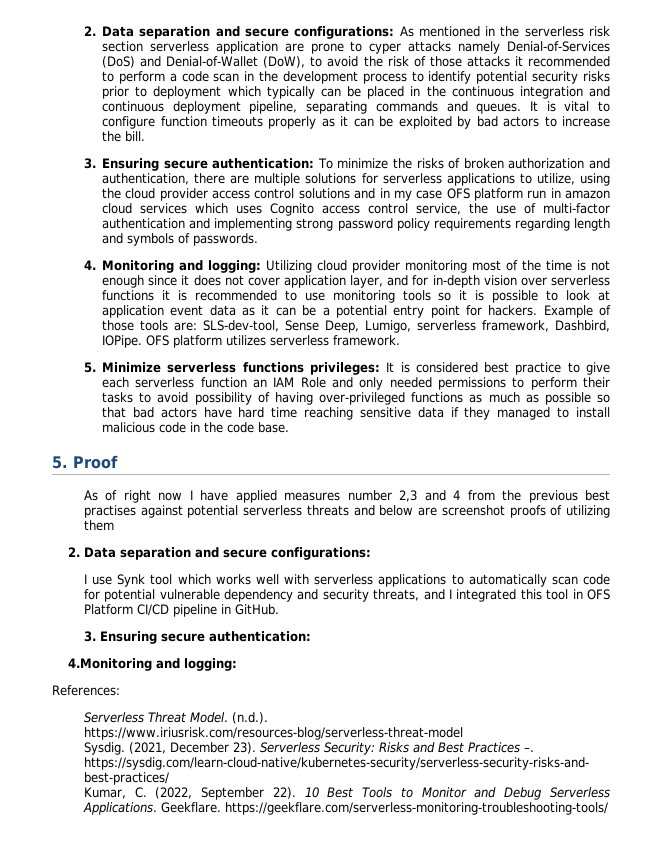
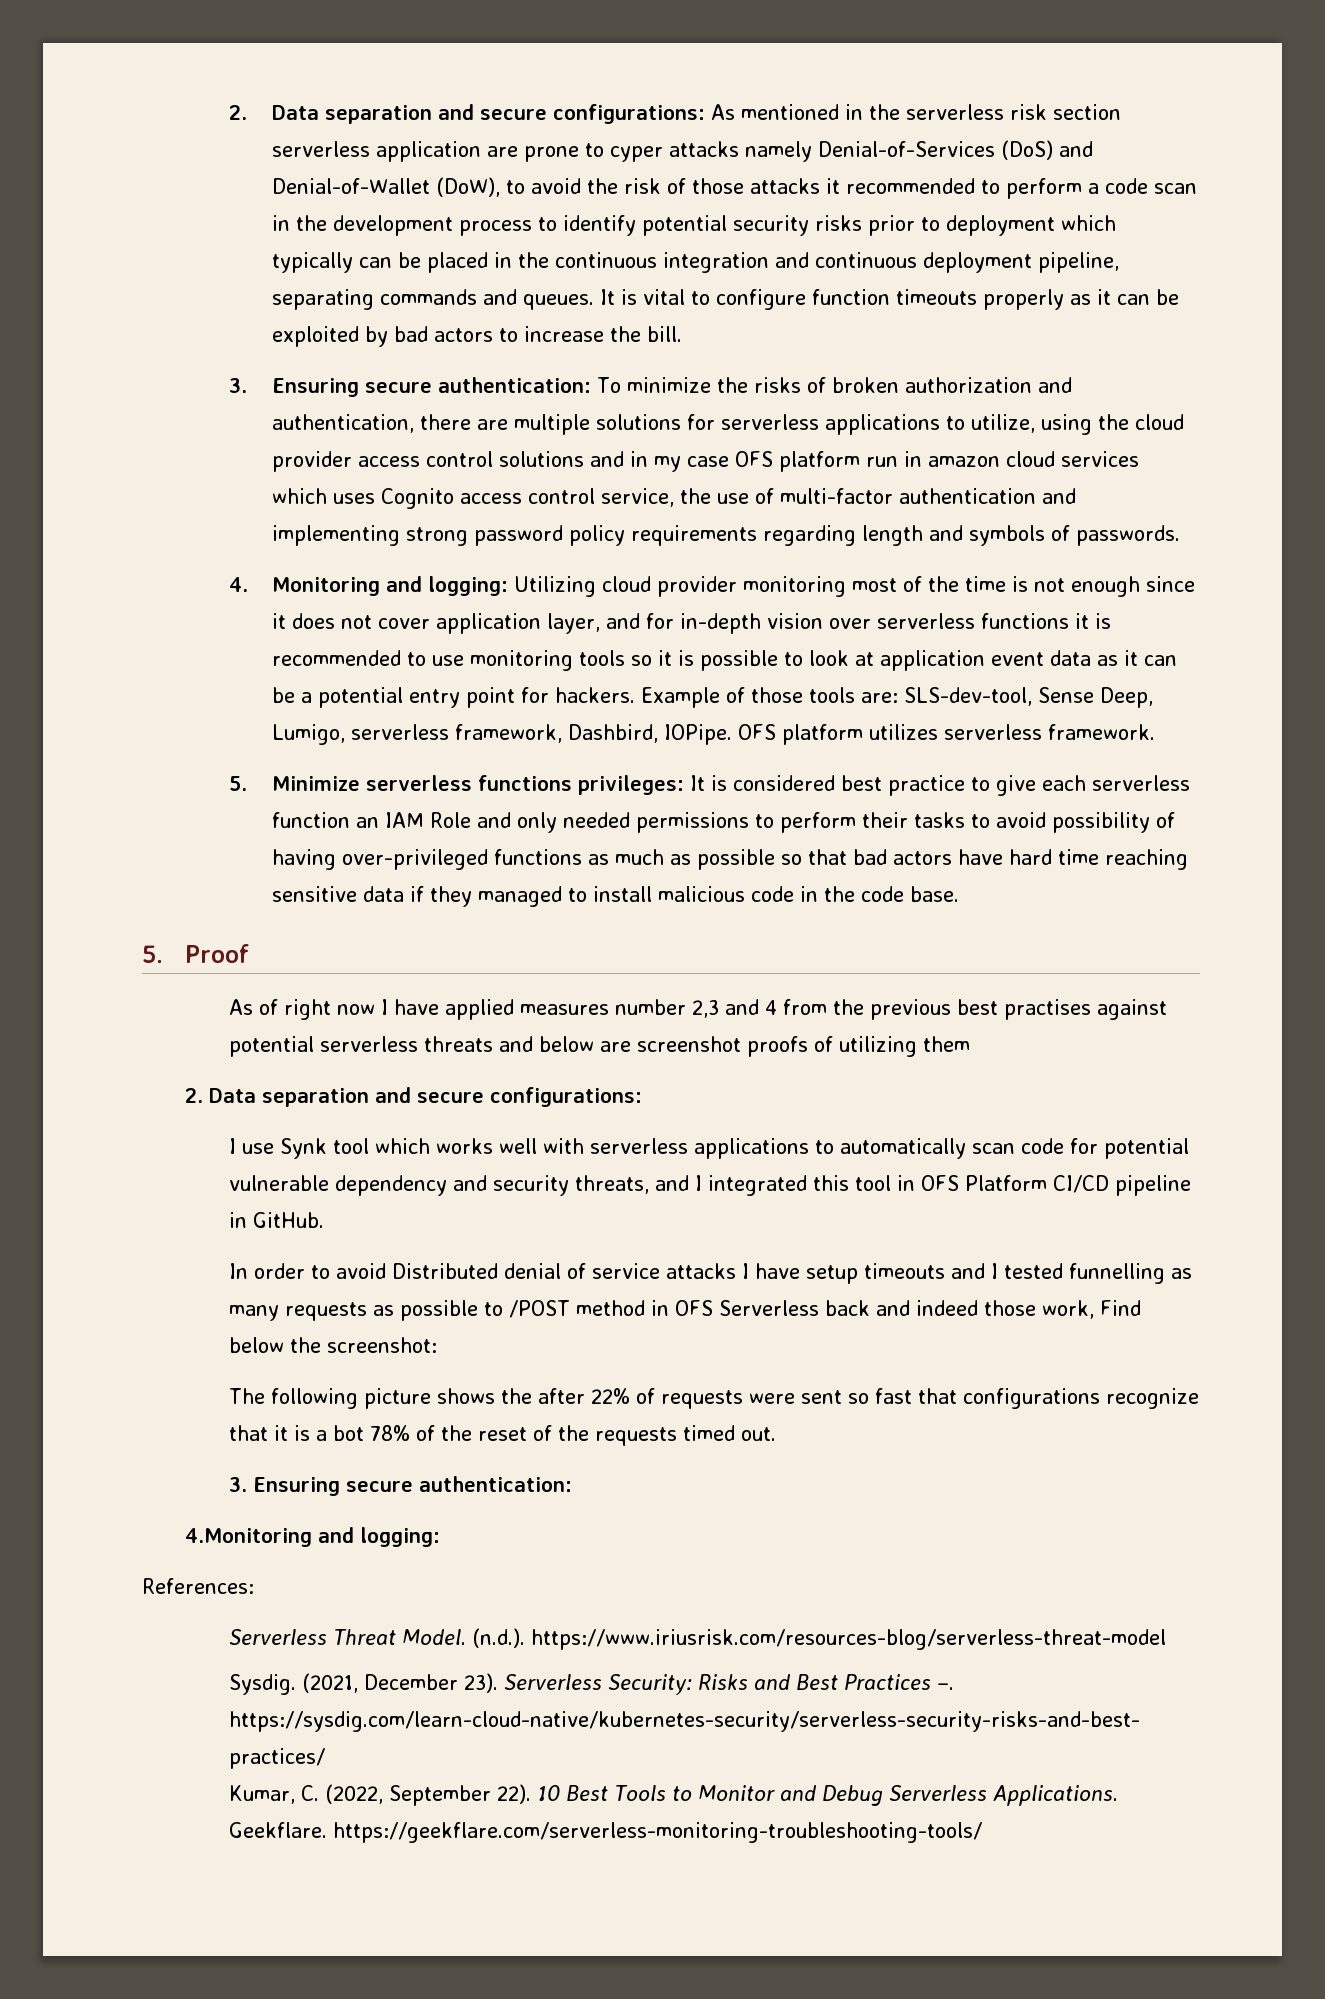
+ In order to avoid Distributed denial of service attacks I have setup timeouts and I tested funnelling as many requests as possible to /POST method in OFS Serverless back and indeed those work, Find below the screenshot:
+ The following picture shows the after 22% of requests were sent so fast that configurations recognize that it is a bot 78% of the reset of the requests timed out.

